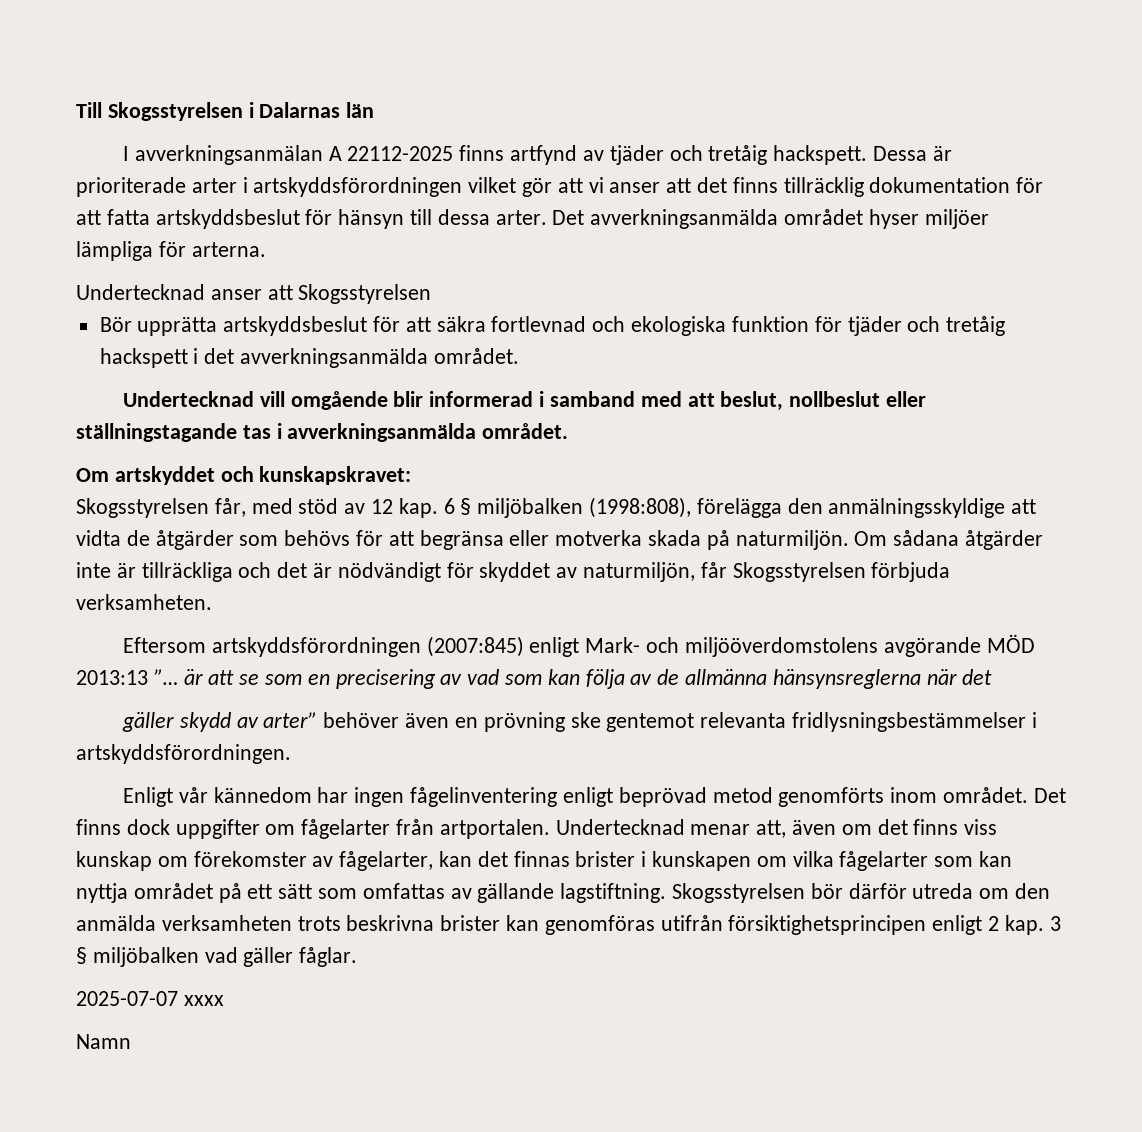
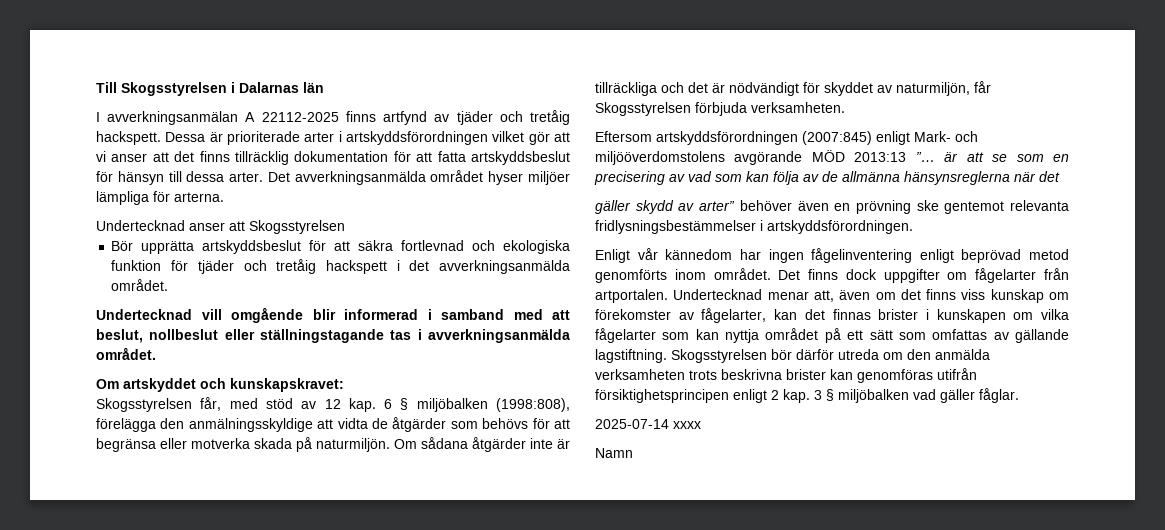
- 2025-07-07 xxxx
+ 2025-07-14 xxxx

